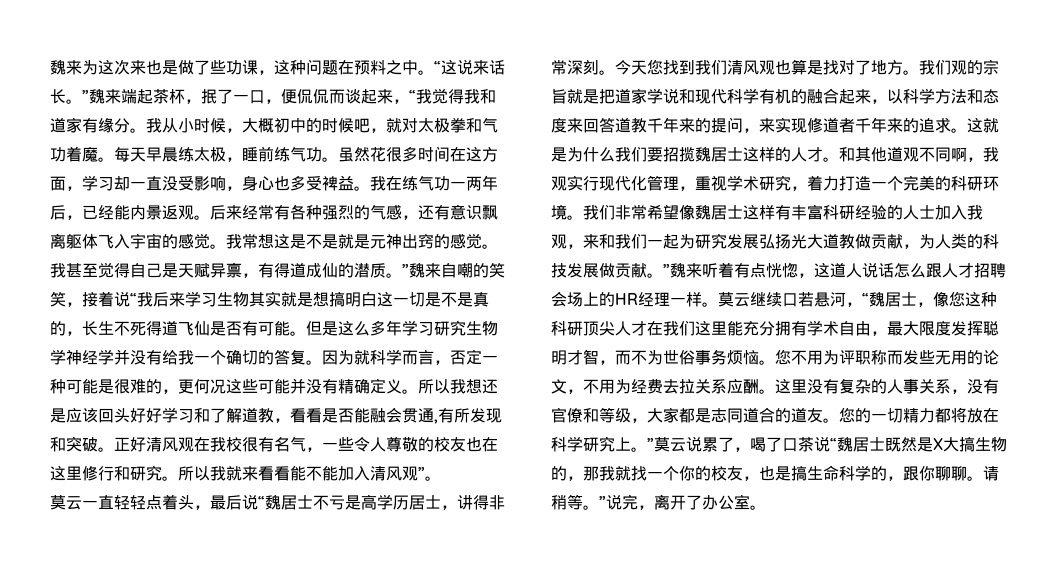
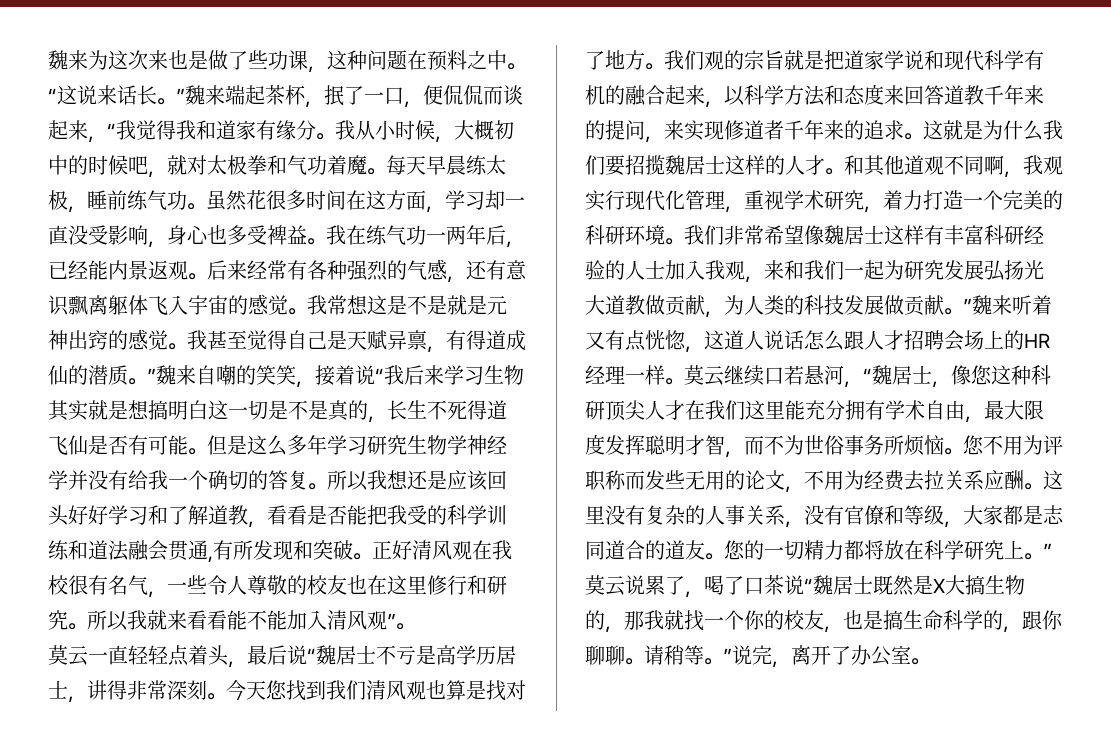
- 因为就科学而言，否定一种可能是很难的，更何况这些可能并没有精确定义。
- 所以我想还是应该回头好好学习和了解道教，看看是否能融会贯通,有所发现和突破。
+ 所以我想还是应该回头好好学习和了解道教，看看是否能把我受的科学训练和道法融会贯通,有所发现和突破。
- 我们非常希望像魏居士这样有丰富科研经验的人士加入我观，来和我们一起为研究发展弘扬光大道教做贡献，为人类的科技发展做贡献。”魏来听着有点恍惚，这道人说话怎么跟人才招聘会场上的HR经理一样。
+ 我们非常希望像魏居士这样有丰富科研经验的人士加入我观，来和我们一起为研究发展弘扬光大道教做贡献，为人类的科技发展做贡献。”魏来听着又有点恍惚，这道人说话怎么跟人才招聘会场上的HR经理一样。
- 莫云继续口若悬河，“魏居士，像您这种科研顶尖人才在我们这里能充分拥有学术自由，最大限度发挥聪明才智，而不为世俗事务烦恼。
+ 莫云继续口若悬河，“魏居士，像您这种科研顶尖人才在我们这里能充分拥有学术自由，最大限度发挥聪明才智，而不为世俗事务所烦恼。

